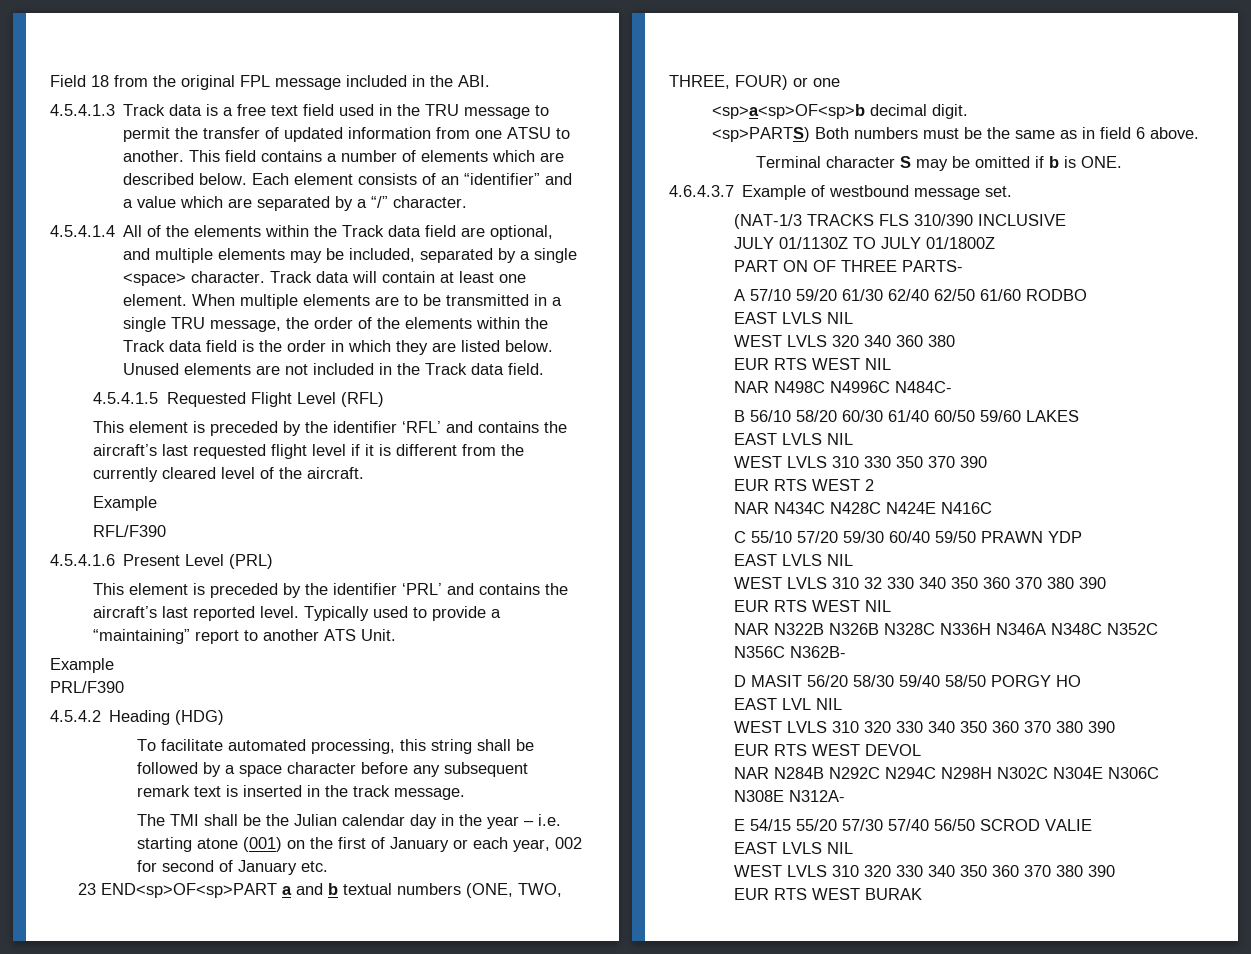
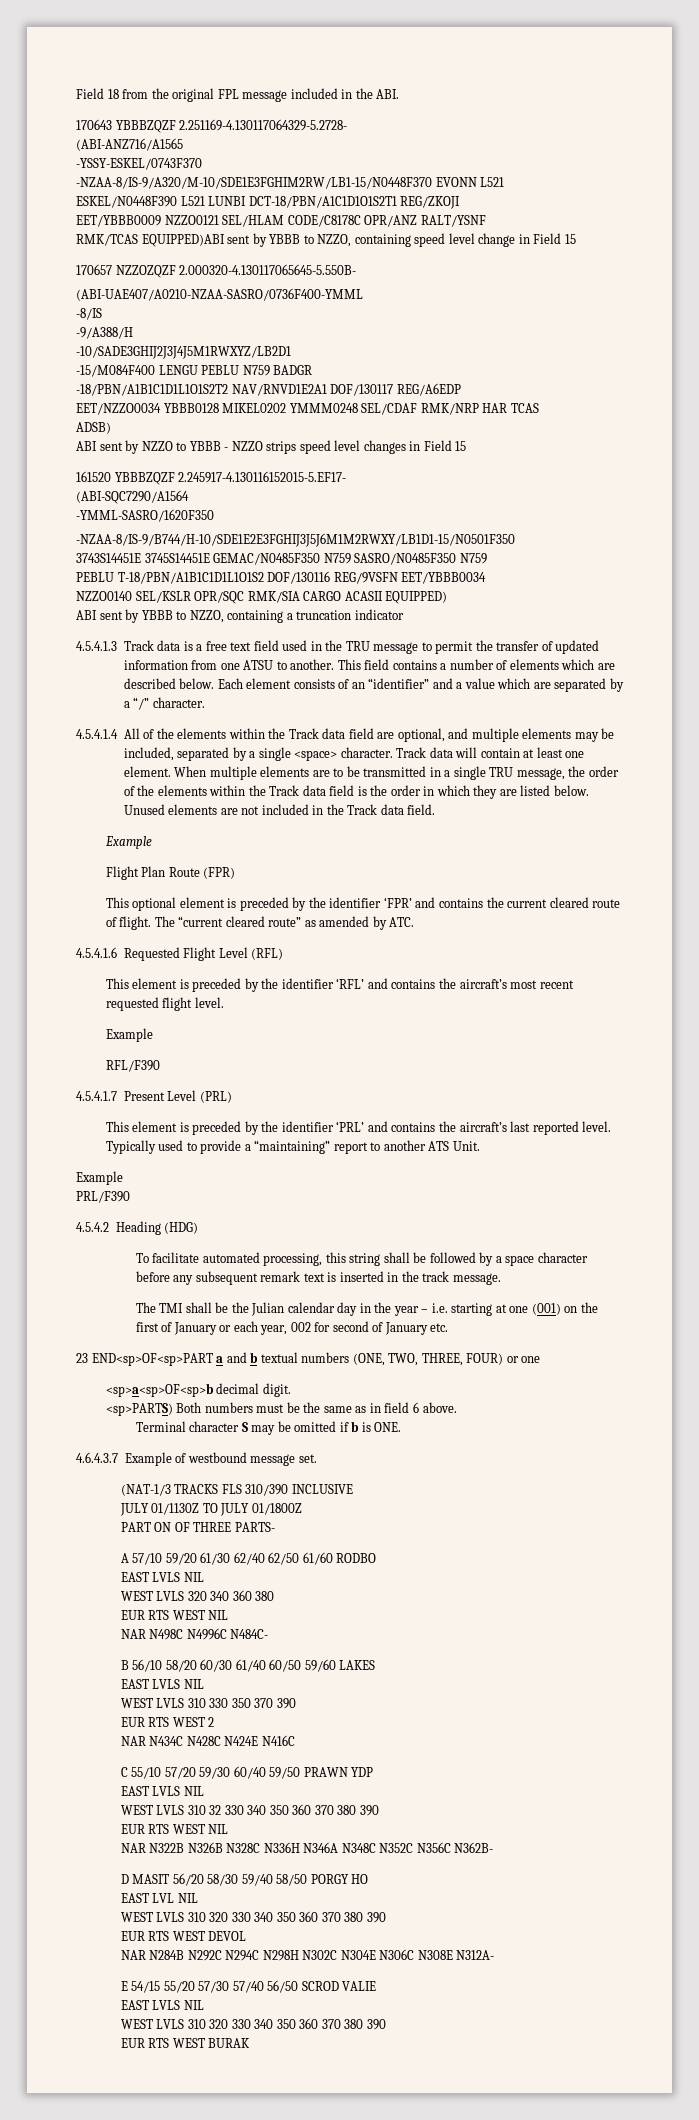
+ 170643 YBBBZQZF 2.251169-4.130117064329-5.2728-
+ (ABI-ANZ716/A1565
+ -YSSY-ESKEL/0743F370
+ -NZAA-8/IS-9/A320/M-10/SDE1E3FGHIM2RW/LB1-15/N0448F370 EVONN L521
+ ESKEL/N0448F390 L521 LUNBI DCT-18/PBN/A1C1D1O1S2T1 REG/ZKOJI
+ EET/YBBB0009 NZZO0121 SEL/HLAM CODE/C8178C OPR/ANZ RALT/YSNF
+ RMK/TCAS EQUIPPED)ABI sent by YBBB to NZZO, containing speed level change in Field 15
+ 170657 NZZOZQZF 2.000320-4.130117065645-5.550B-
+ (ABI-UAE407/A0210-NZAA-SASRO/0736F400-YMML
+ -8/IS
+ -9/A388/H
+ -10/SADE3GHIJ2J3J4J5M1RWXYZ/LB2D1
+ -15/M084F400 LENGU PEBLU N759 BADGR
+ -18/PBN/A1B1C1D1L1O1S2T2 NAV/RNVD1E2A1 DOF/130117 REG/A6EDP
+ EET/NZZO0034 YBBB0128 MIKEL0202 YMMM0248 SEL/CDAF RMK/NRP HAR TCAS
+ ADSB)
+ ABI sent by NZZO to YBBB - NZZO strips speed level changes in Field 15
+ 161520 YBBBZQZF 2.245917-4.130116152015-5.EF17-
+ (ABI-SQC7290/A1564
+ -YMML-SASRO/1620F350
+ -NZAA-8/IS-9/B744/H-10/SDE1E2E3FGHIJ3J5J6M1M2RWXY/LB1D1-15/N0501F350
+ 3743S14451E 3745S14451E GEMAC/N0485F350 N759 SASRO/N0485F350 N759
+ PEBLU T-18/PBN/A1B1C1D1L1O1S2 DOF/130116 REG/9VSFN EET/YBBB0034
+ NZZO0140 SEL/KSLR OPR/SQC RMK/SIA CARGO ACASII EQUIPPED)
+ ABI sent by YBBB to NZZO, containing a truncation indicator
  Unused elements are not included in the Track data field.
- 4.5.4.1.5 Requested Flight Level (RFL)
+ Example
+ Flight Plan Route (FPR)
+ This optional element is preceded by the identifier ‘FPR’ and contains the current cleared route of flight. The “current cleared route” as amended by ATC.
+ 4.5.4.1.6 Requested Flight Level (RFL)
- This element is preceded by the identifier ‘RFL’ and contains the aircraft’s last requested flight level if it is different from the currently cleared level of the aircraft.
+ This element is preceded by the identifier ‘RFL’ and contains the aircraft’s most recent requested flight level.
- 4.5.4.1.6 Present Level (PRL)
+ 4.5.4.1.7 Present Level (PRL)
- The TMI shall be the Julian calendar day in the year – i.e. starting atone (001) on the first of January or each year, 002 for second of January etc.
+ The TMI shall be the Julian calendar day in the year – i.e. starting at one (001) on the first of January or each year, 002 for second of January etc.

